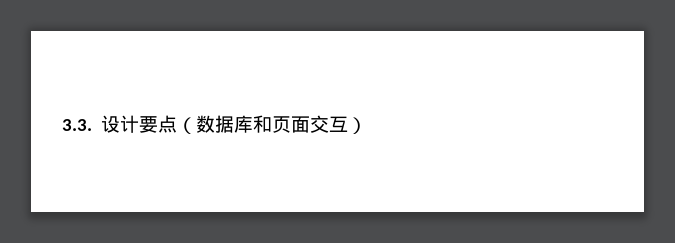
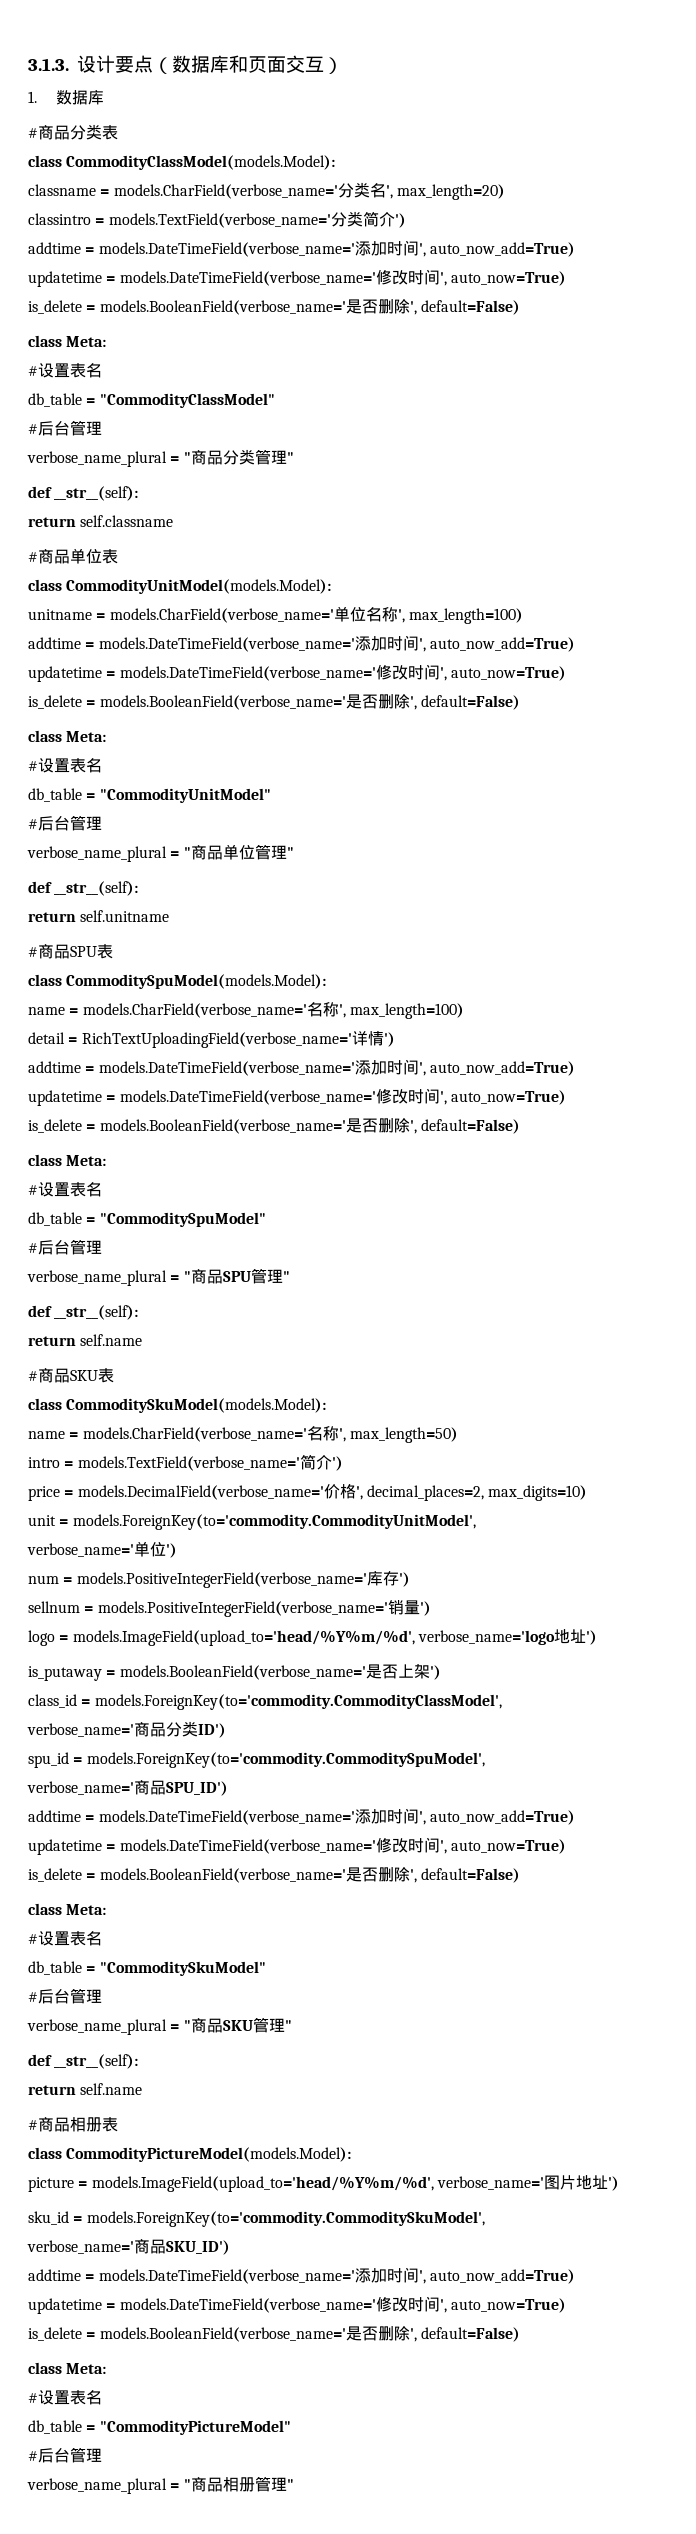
- 3.3.设计要点（数据库和页面交互）
+ 3.1.3.设计要点（数据库和页面交互）
+ 1.数据库
+ #商品分类表
+ class CommodityClassModel(models.Model):
+ classname = models.CharField(verbose_name='分类名', max_length=20)
+ classintro = models.TextField(verbose_name='分类简介')
+ addtime = models.DateTimeField(verbose_name='添加时间', auto_now_add=True)
+ updatetime = models.DateTimeField(verbose_name='修改时间', auto_now=True)
+ is_delete = models.BooleanField(verbose_name='是否删除', default=False)
+ class Meta:
+ #设置表名
+ db_table = "CommodityClassModel"
+ #后台管理
+ verbose_name_plural = "商品分类管理"
+ def __str__(self):
+ return self.classname
+ #商品单位表
+ class CommodityUnitModel(models.Model):
+ unitname = models.CharField(verbose_name='单位名称', max_length=100)
+ addtime = models.DateTimeField(verbose_name='添加时间', auto_now_add=True)
+ updatetime = models.DateTimeField(verbose_name='修改时间', auto_now=True)
+ is_delete = models.BooleanField(verbose_name='是否删除', default=False)
+ class Meta:
+ #设置表名
+ db_table = "CommodityUnitModel"
+ #后台管理
+ verbose_name_plural = "商品单位管理"
+ def __str__(self):
+ return self.unitname
+ #商品SPU表
+ class CommoditySpuModel(models.Model):
+ name = models.CharField(verbose_name='名称', max_length=100)
+ detail = RichTextUploadingField(verbose_name='详情')
+ addtime = models.DateTimeField(verbose_name='添加时间', auto_now_add=True)
+ updatetime = models.DateTimeField(verbose_name='修改时间', auto_now=True)
+ is_delete = models.BooleanField(verbose_name='是否删除', default=False)
+ class Meta:
+ #设置表名
+ db_table = "CommoditySpuModel"
+ #后台管理
+ verbose_name_plural = "商品SPU管理"
+ def __str__(self):
+ return self.name
+ #商品SKU表
+ class CommoditySkuModel(models.Model):
+ name = models.CharField(verbose_name='名称', max_length=50)
+ intro = models.TextField(verbose_name='简介')
+ price = models.DecimalField(verbose_name='价格', decimal_places=2, max_digits=10)
+ unit = models.ForeignKey(to='commodity.CommodityUnitModel',
+ verbose_name='单位')
+ num = models.PositiveIntegerField(verbose_name='库存')
+ sellnum = models.PositiveIntegerField(verbose_name='销量')
+ logo = models.ImageField(upload_to='head/%Y%m/%d', verbose_name='logo地址')
+ is_putaway = models.BooleanField(verbose_name='是否上架')
+ class_id = models.ForeignKey(to='commodity.CommodityClassModel',
+ verbose_name='商品分类ID')
+ spu_id = models.ForeignKey(to='commodity.CommoditySpuModel',
+ verbose_name='商品SPU_ID')
+ addtime = models.DateTimeField(verbose_name='添加时间', auto_now_add=True)
+ updatetime = models.DateTimeField(verbose_name='修改时间', auto_now=True)
+ is_delete = models.BooleanField(verbose_name='是否删除', default=False)
+ class Meta:
+ #设置表名
+ db_table = "CommoditySkuModel"
+ #后台管理
+ verbose_name_plural = "商品SKU管理"
+ def __str__(self):
+ return self.name
+ #商品相册表
+ class CommodityPictureModel(models.Model):
+ picture = models.ImageField(upload_to='head/%Y%m/%d', verbose_name='图片地址')
+ sku_id = models.ForeignKey(to='commodity.CommoditySkuModel',
+ verbose_name='商品SKU_ID')
+ addtime = models.DateTimeField(verbose_name='添加时间', auto_now_add=True)
+ updatetime = models.DateTimeField(verbose_name='修改时间', auto_now=True)
+ is_delete = models.BooleanField(verbose_name='是否删除', default=False)
+ class Meta:
+ #设置表名
+ db_table = "CommodityPictureModel"
+ #后台管理
+ verbose_name_plural = "商品相册管理"

